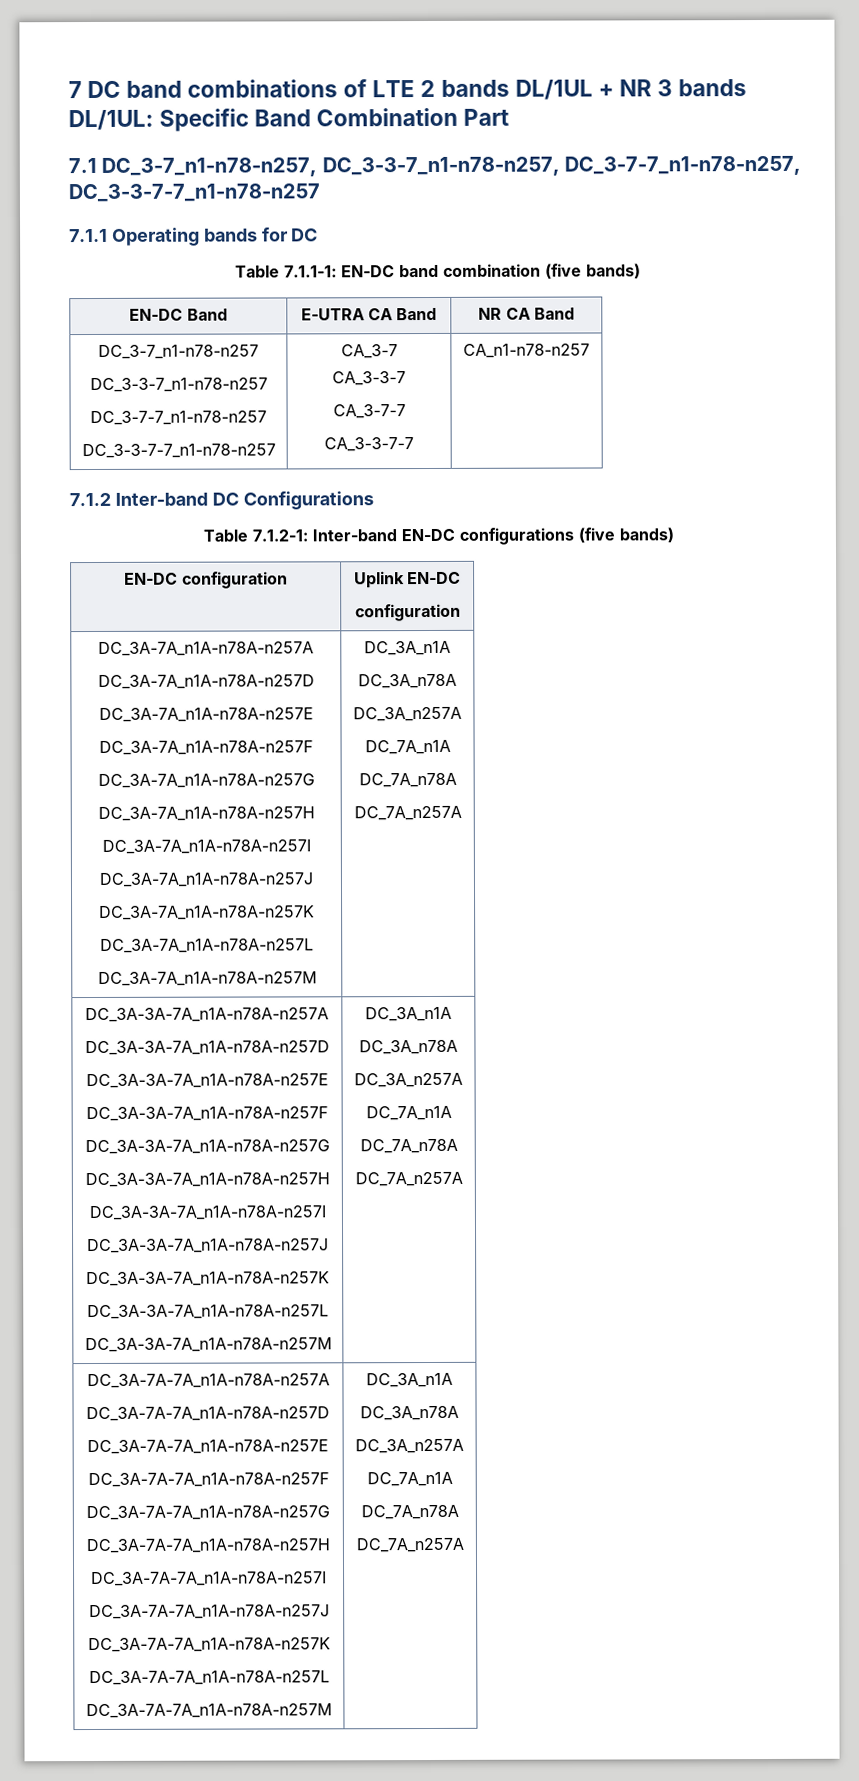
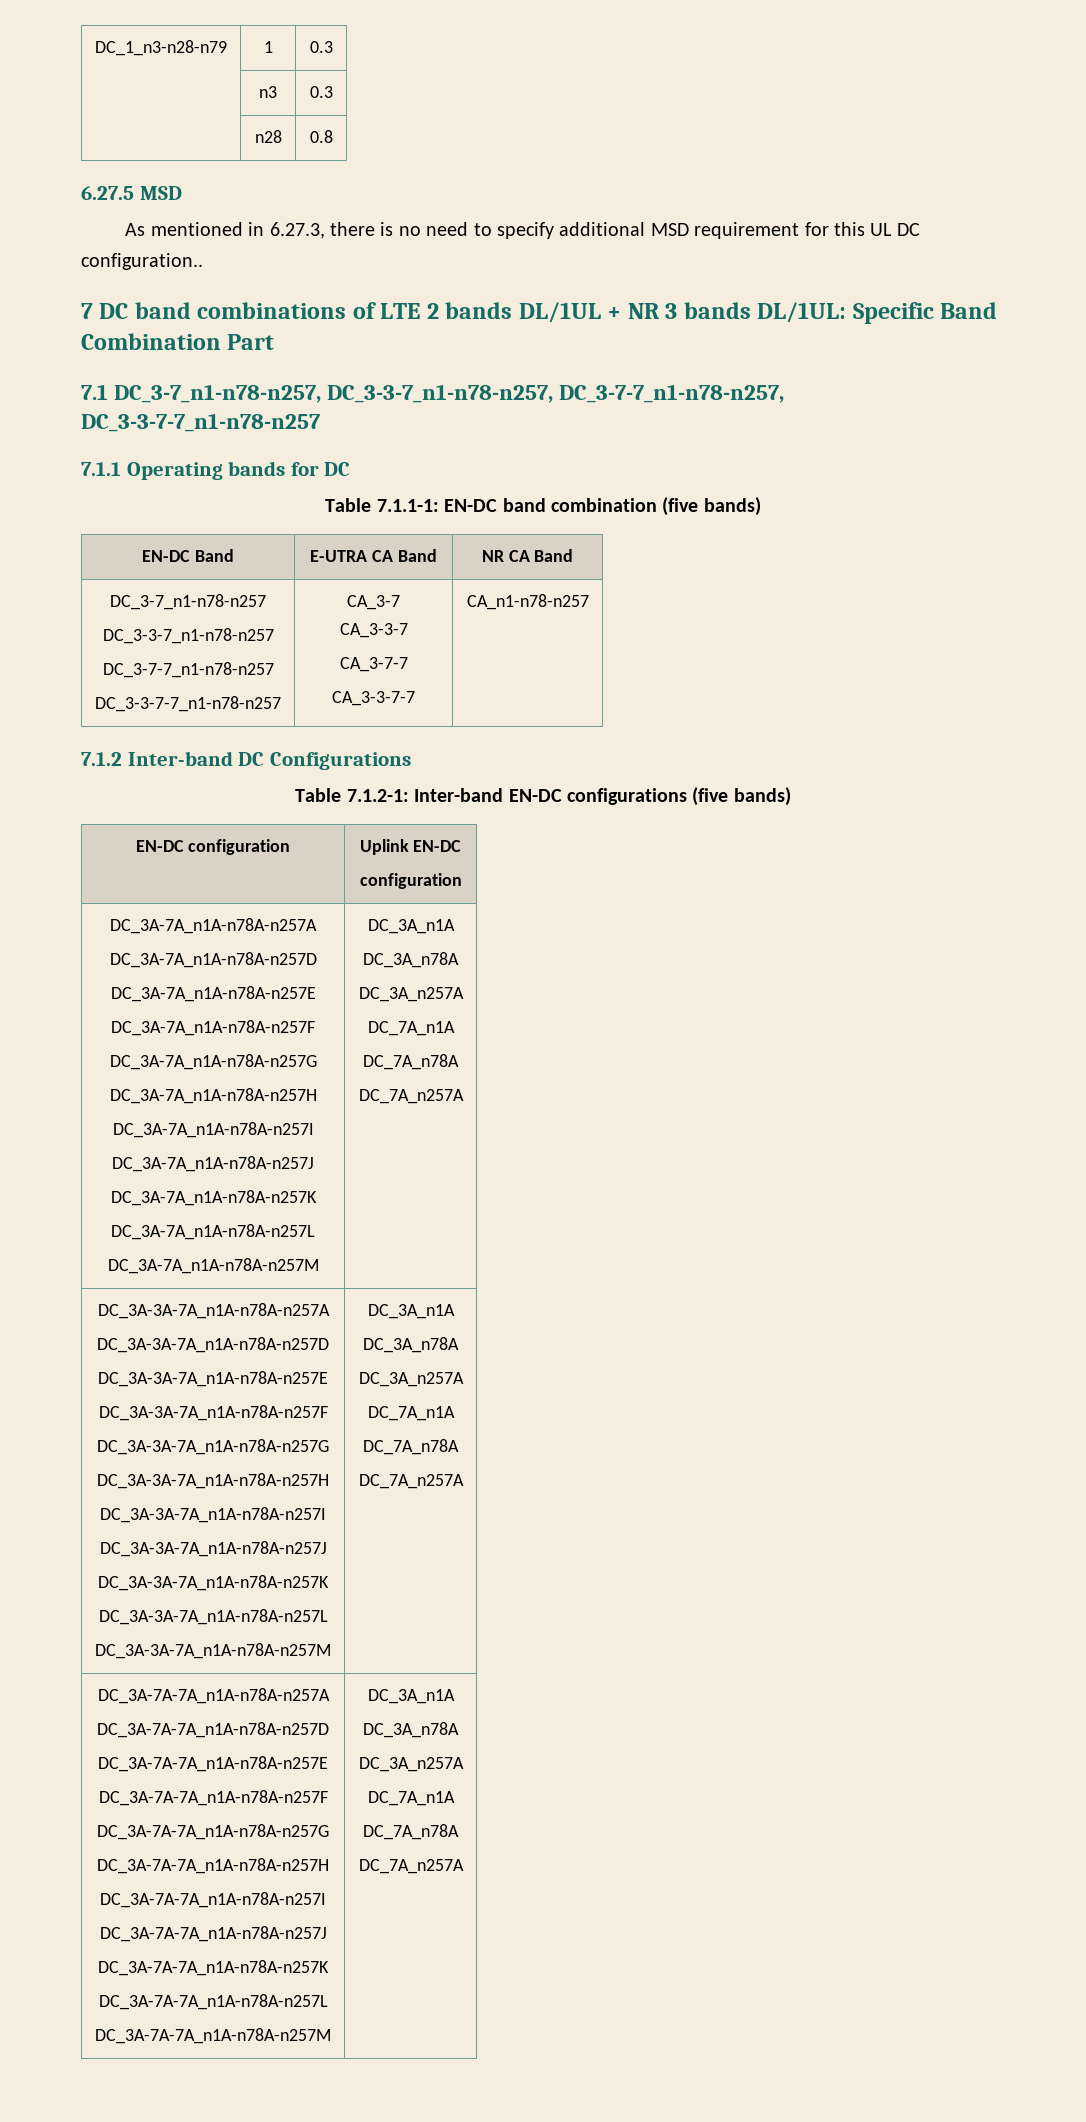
+ DC_1_n3-n28-n79 | 1 | 0.3
+ | n3 | 0.3
+ | n28 | 0.8
+ 6.27.5 MSD
+ As mentioned in 6.27.3, there is no need to specify additional MSD requirement for this UL DC configuration..

